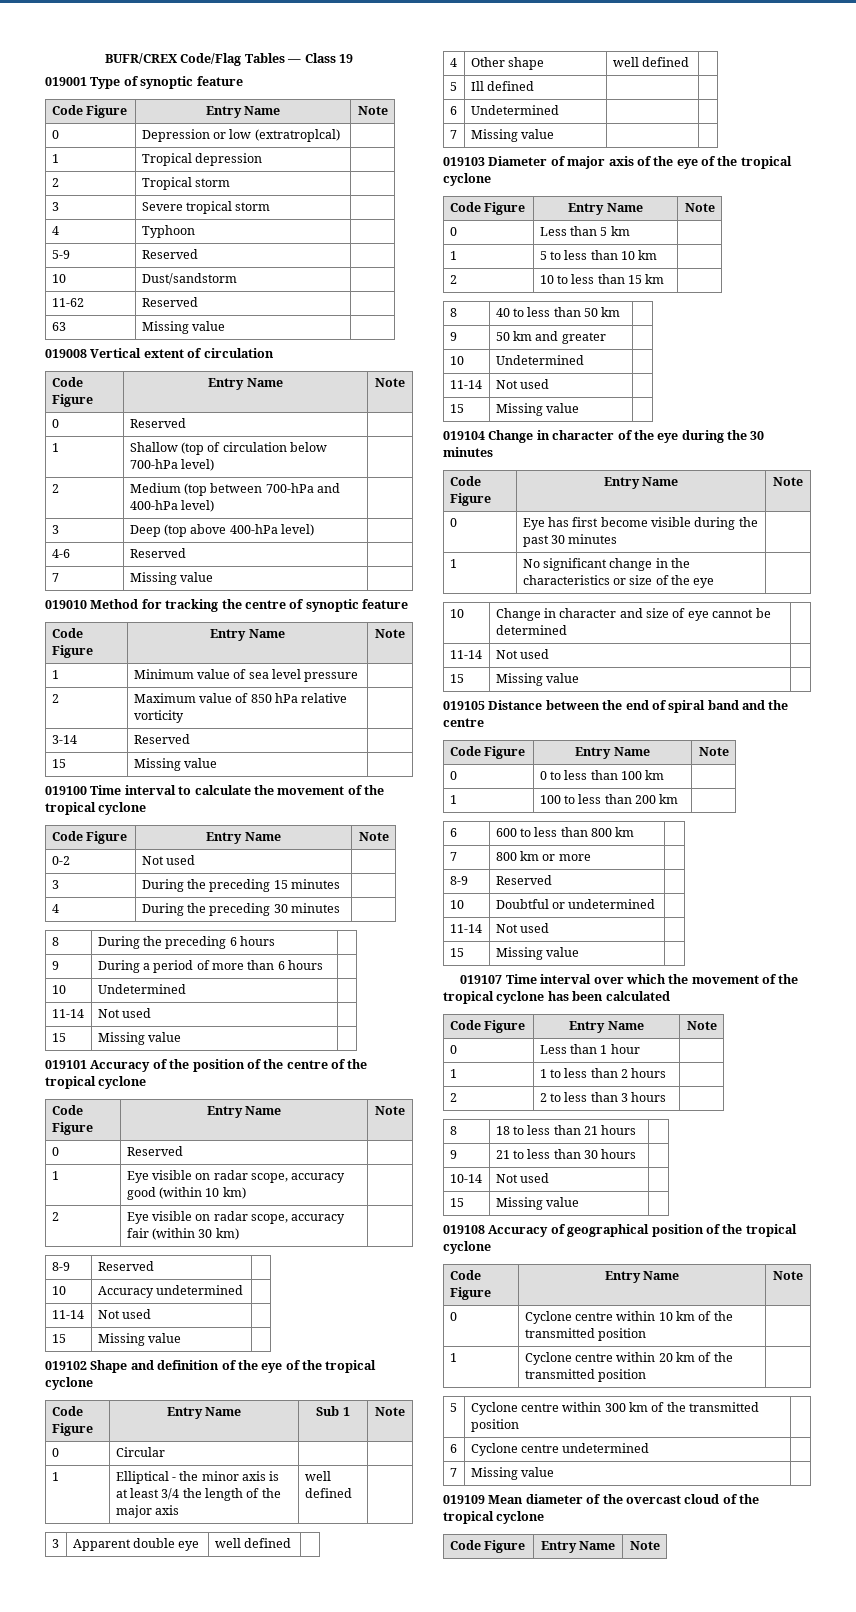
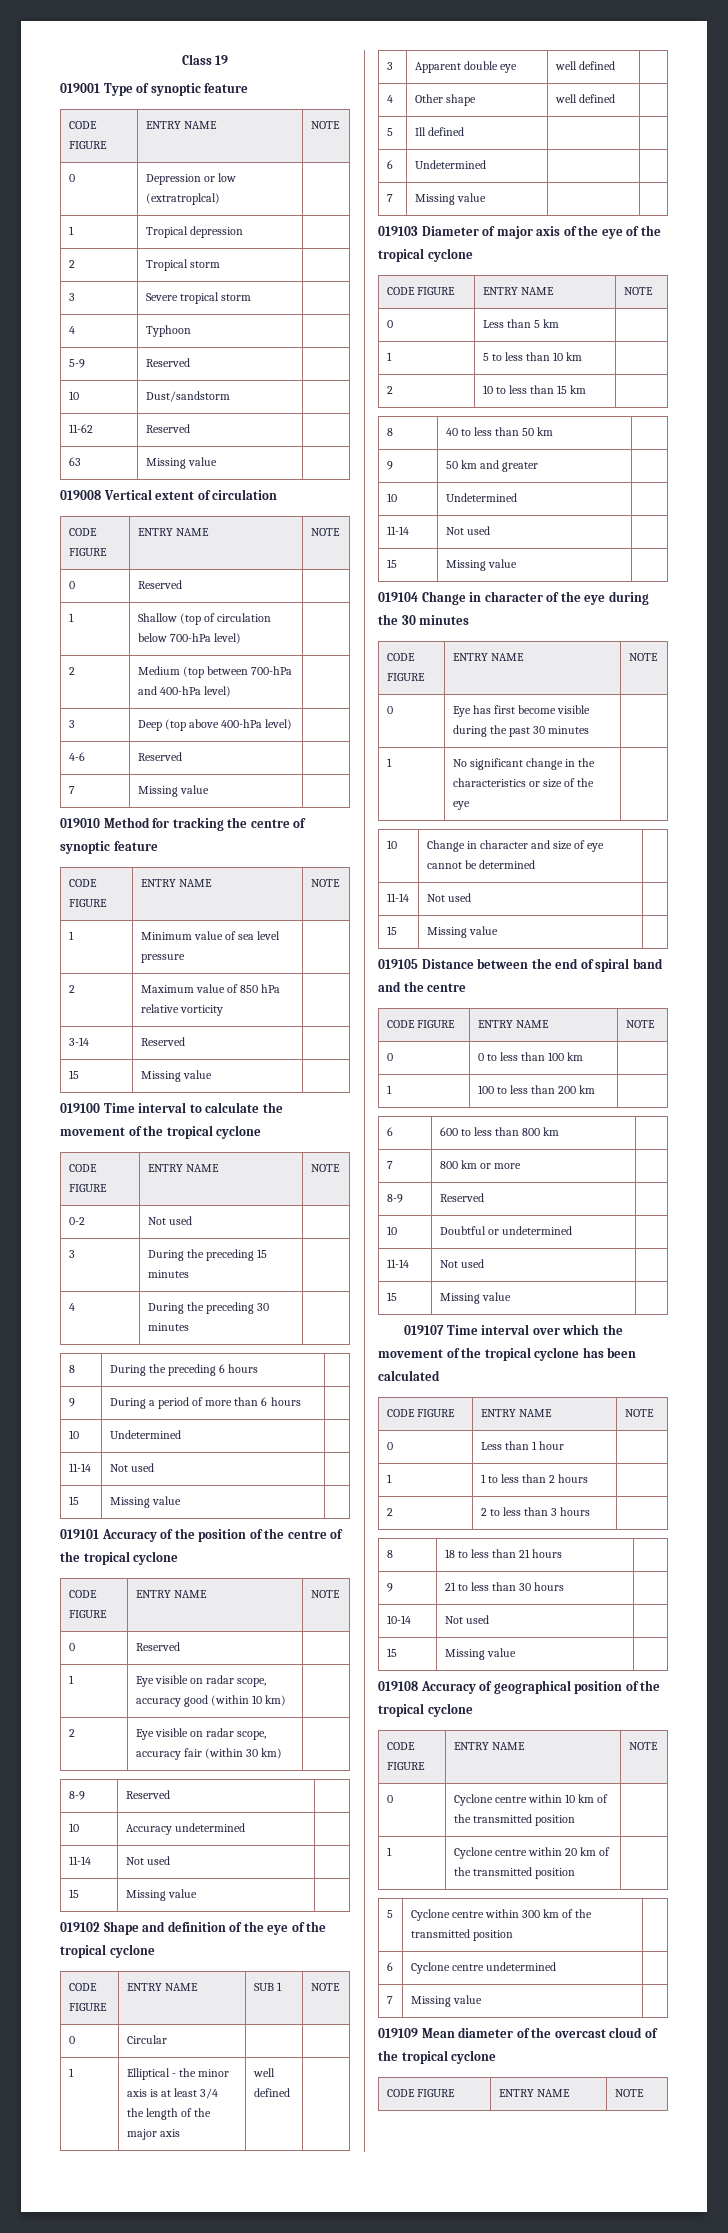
- BUFR/CREX Code/Flag Tables — Class 19
+ Class 19
  019001 Type of synoptic feature
- Code Figure | Entry Name | Note
+ CODE FIGURE | ENTRY NAME | NOTE
  019008 Vertical extent of circulation
- Code Figure | Entry Name | Note
+ CODE FIGURE | ENTRY NAME | NOTE
  019010 Method for tracking the centre of synoptic feature
- Code Figure | Entry Name | Note
+ CODE FIGURE | ENTRY NAME | NOTE
  019100 Time interval to calculate the movement of the tropical cyclone
- Code Figure | Entry Name | Note
+ CODE FIGURE | ENTRY NAME | NOTE
  019101 Accuracy of the position of the centre of the tropical cyclone
- Code Figure | Entry Name | Note
+ CODE FIGURE | ENTRY NAME | NOTE
- Code Figure | Entry Name | Sub 1 | Note
+ CODE FIGURE | ENTRY NAME | SUB 1 | NOTE
  019103 Diameter of major axis of the eye of the tropical cyclone
- Code Figure | Entry Name | Note
+ CODE FIGURE | ENTRY NAME | NOTE
  019104 Change in character of the eye during the 30 minutes
- Code Figure | Entry Name | Note
+ CODE FIGURE | ENTRY NAME | NOTE
  019105 Distance between the end of spiral band and the centre
- Code Figure | Entry Name | Note
+ CODE FIGURE | ENTRY NAME | NOTE
  019107 Time interval over which the movement of the tropical cyclone has been calculated
- Code Figure | Entry Name | Note
+ CODE FIGURE | ENTRY NAME | NOTE
  019108 Accuracy of geographical position of the tropical cyclone
- Code Figure | Entry Name | Note
+ CODE FIGURE | ENTRY NAME | NOTE
  019109 Mean diameter of the overcast cloud of the tropical cyclone
- Code Figure | Entry Name | Note
+ CODE FIGURE | ENTRY NAME | NOTE

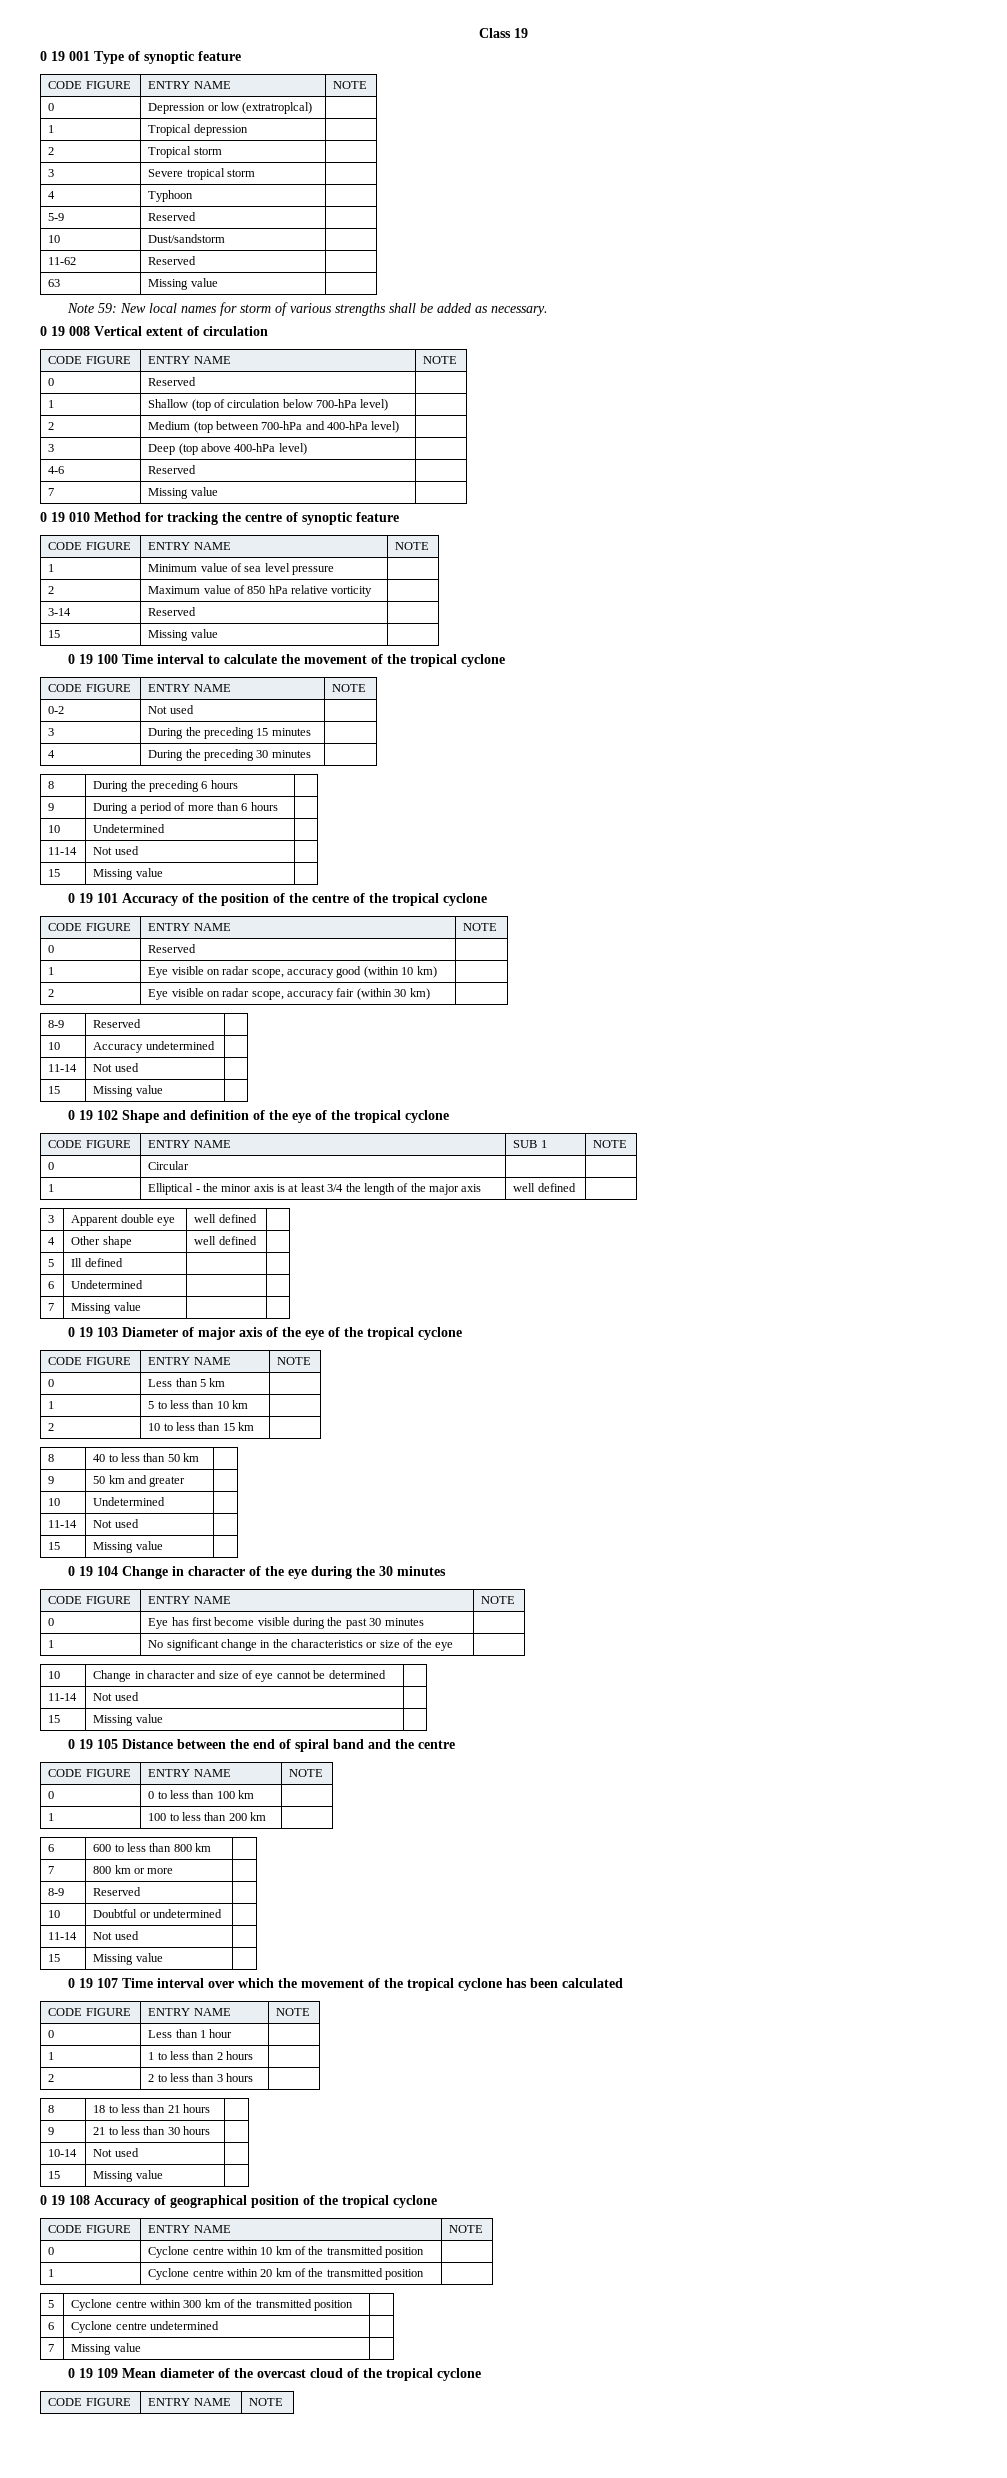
- 019001 Type of synoptic feature
+ 0 19 001 Type of synoptic feature
- 019008 Vertical extent of circulation
+ Note 59: New local names for storm of various strengths shall be added as necessary.
+ 0 19 008 Vertical extent of circulation
- 019010 Method for tracking the centre of synoptic feature
+ 0 19 010 Method for tracking the centre of synoptic feature
- 019100 Time interval to calculate the movement of the tropical cyclone
+ 0 19 100 Time interval to calculate the movement of the tropical cyclone
- 019101 Accuracy of the position of the centre of the tropical cyclone
+ 0 19 101 Accuracy of the position of the centre of the tropical cyclone
- 019102 Shape and definition of the eye of the tropical cyclone
+ 0 19 102 Shape and definition of the eye of the tropical cyclone
- 019103 Diameter of major axis of the eye of the tropical cyclone
+ 0 19 103 Diameter of major axis of the eye of the tropical cyclone
- 019104 Change in character of the eye during the 30 minutes
+ 0 19 104 Change in character of the eye during the 30 minutes
- 019105 Distance between the end of spiral band and the centre
+ 0 19 105 Distance between the end of spiral band and the centre
- 019107 Time interval over which the movement of the tropical cyclone has been calculated
+ 0 19 107 Time interval over which the movement of the tropical cyclone has been calculated
- 019108 Accuracy of geographical position of the tropical cyclone
+ 0 19 108 Accuracy of geographical position of the tropical cyclone
- 019109 Mean diameter of the overcast cloud of the tropical cyclone
+ 0 19 109 Mean diameter of the overcast cloud of the tropical cyclone

